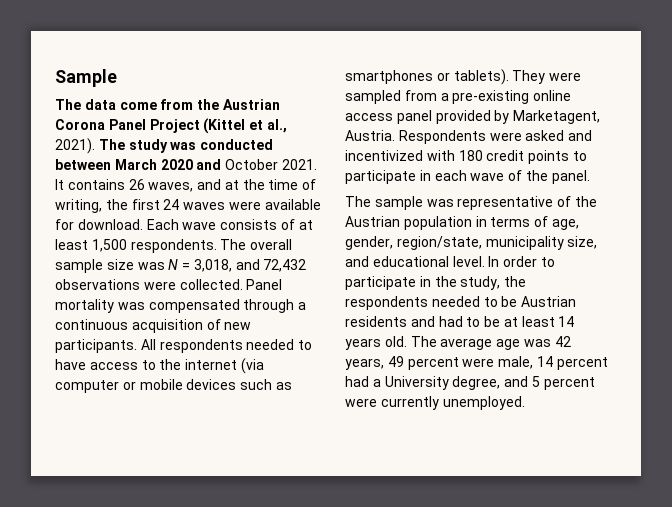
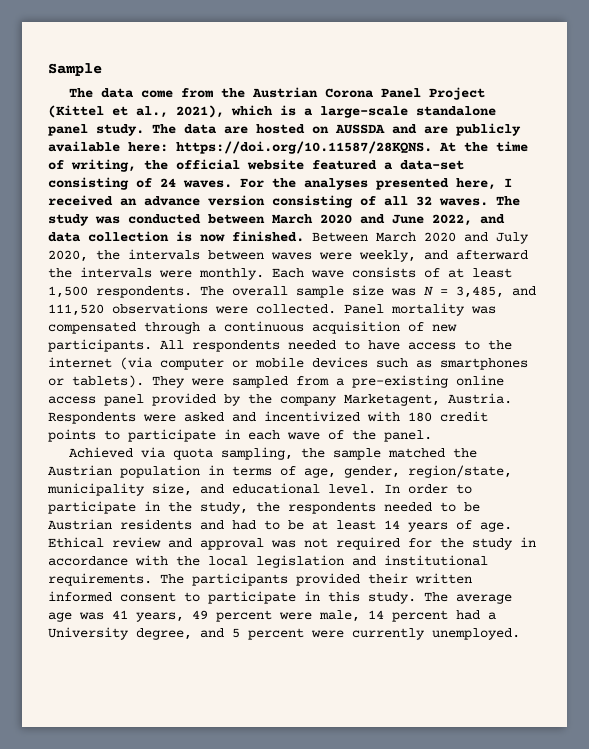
- The data come from the Austrian Corona Panel Project (Kittel et al., 2021).
+ The data come from the Austrian Corona Panel Project (Kittel et al., 2021), which is a large-scale standalone panel study. The data are hosted on AUSSDA and are publicly available here: https://doi.org/10.11587/28KQNS. At the time of writing, the official website featured a data-set consisting of 24 waves. For the analyses presented here, I received an advance version consisting of all 32 waves.
- The study was conducted between March 2020 and October 2021. It contains 26 waves, and at the time of writing, the first 24 waves were available for download.
+ The study was conducted between March 2020 and June 2022, and data collection is now finished. Between March 2020 and July 2020, the intervals between waves were weekly, and afterward the intervals were monthly.
- The overall sample size was N = 3,018, and 72,432 observations were collected.
+ The overall sample size was N = 3,485, and 111,520 observations were collected.
- They were sampled from a pre-existing online access panel provided by Marketagent, Austria.
+ They were sampled from a pre-existing online access panel provided by the company Marketagent, Austria.
- The sample was representative of the Austrian population in terms of age, gender, region/state, municipality size, and educational level.
+ Achieved via quota sampling, the sample matched the Austrian population in terms of age, gender, region/state, municipality size, and educational level.
- In order to participate in the study, the respondents needed to be Austrian residents and had to be at least 14 years old.
+ In order to participate in the study, the respondents needed to be Austrian residents and had to be at least 14 years of age. Ethical review and approval was not required for the study in accordance with the local legislation and institutional requirements. The participants provided their written informed consent to participate in this study.
- The average age was 42 years, 49 percent were male, 14 percent had a University degree, and 5 percent were currently unemployed.
+ The average age was 41 years, 49 percent were male, 14 percent had a University degree, and 5 percent were currently unemployed.

